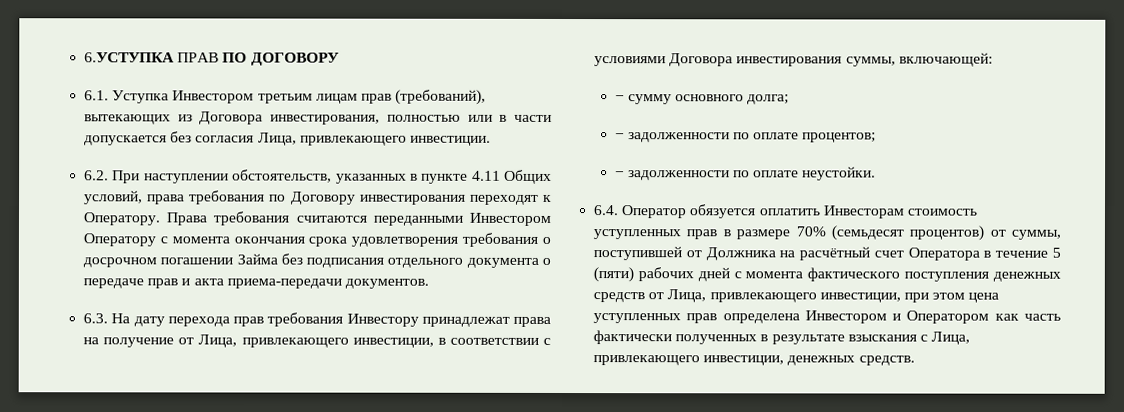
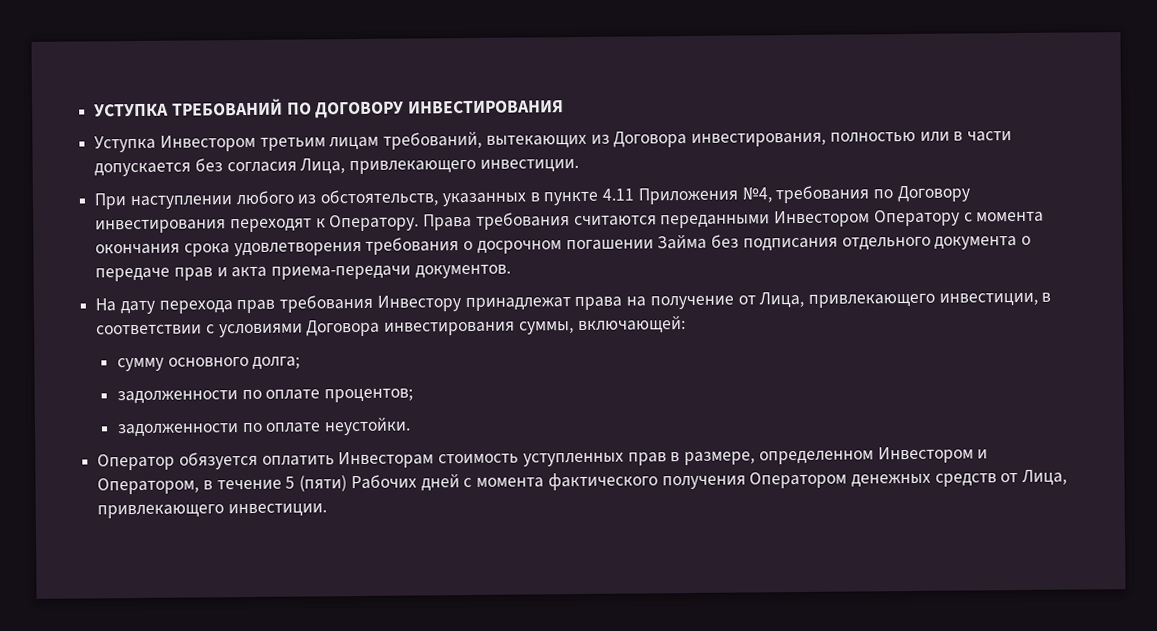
- 6.УСТУПКА ПРАВ ПО ДОГОВОРУ
- 6.1. Уступка Инвестором третьим лицам прав (требований), вытекающих из Договора инвестирования, полностью или в части допускается без согласия Лица, привлекающего инвестиции.
+ УСТУПКА ТРЕБОВАНИЙ ПО ДОГОВОРУ ИНВЕСТИРОВАНИЯ
+ Уступка Инвестором третьим лицам требований, вытекающих из Договора инвестирования, полностью или в части допускается без согласия Лица, привлекающего инвестиции.
- 6.2. При наступлении обстоятельств, указанных в пункте 4.11 Общих условий, права требования по Договору инвестирования переходят к Оператору.
+ При наступлении любого из обстоятельств, указанных в пункте 4.11 Приложения №4, требования по Договору инвестирования переходят к Оператору.
- 6.3. На дату перехода прав требования Инвестору принадлежат права на получение от Лица, привлекающего инвестиции, в соответствии с условиями Договора инвестирования суммы, включающей:
+ На дату перехода прав требования Инвестору принадлежат права на получение от Лица, привлекающего инвестиции, в соответствии с условиями Договора инвестирования суммы, включающей:
- − сумму основного долга;
+ сумму основного долга;
- − задолженности по оплате процентов;
+ задолженности по оплате процентов;
- − задолженности по оплате неустойки.
+ задолженности по оплате неустойки.
- 6.4. Оператор обязуется оплатить Инвесторам стоимость уступленных прав в размере 70% (семьдесят процентов) от суммы, поступившей от Должника на расчётный счет Оператора в течение 5 (пяти) рабочих дней с момента фактического поступления денежных средств от Лица, привлекающего инвестиции, при этом цена уступленных прав определена Инвестором и Оператором как часть фактически полученных в результате взыскания с Лица, привлекающего инвестиции, денежных средств.
+ Оператор обязуется оплатить Инвесторам стоимость уступленных прав в размере, определенном Инвестором и Оператором, в течение 5 (пяти) Рабочих дней с момента фактического получения Оператором денежных средств от Лица, привлекающего инвестиции.

